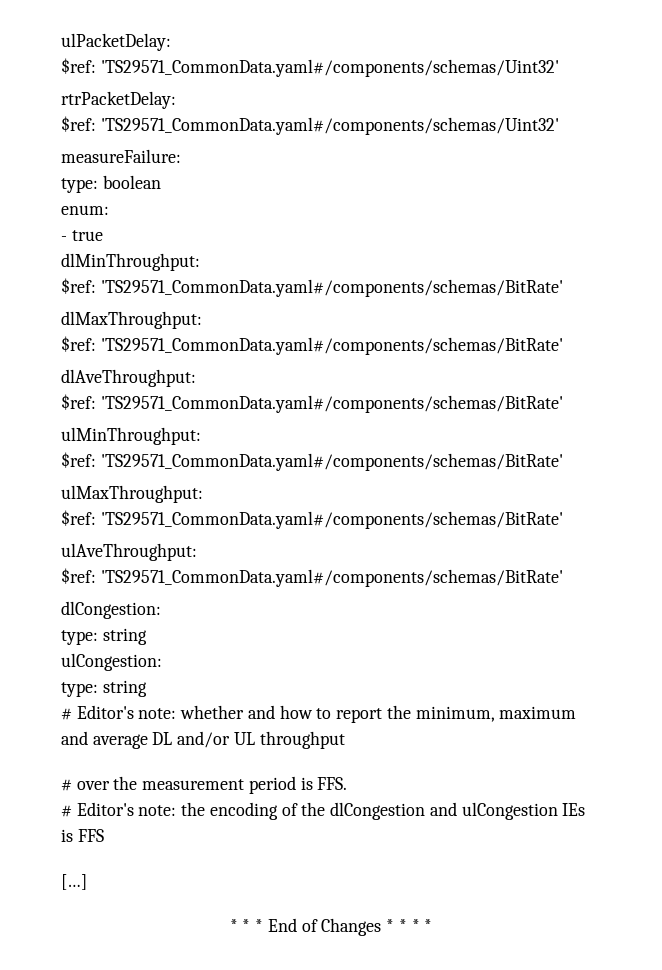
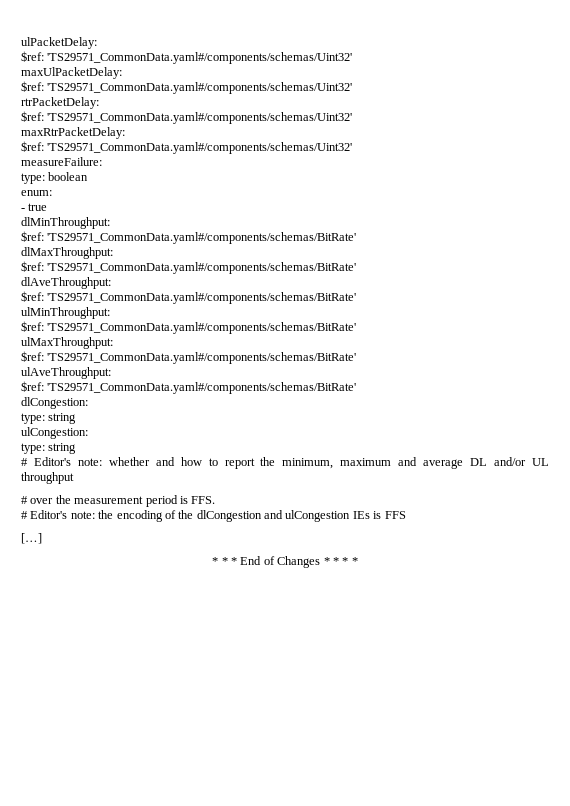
+ maxUlPacketDelay:
+ $ref: 'TS29571_CommonData.yaml#/components/schemas/Uint32'
+ maxRtrPacketDelay:
+ $ref: 'TS29571_CommonData.yaml#/components/schemas/Uint32'

